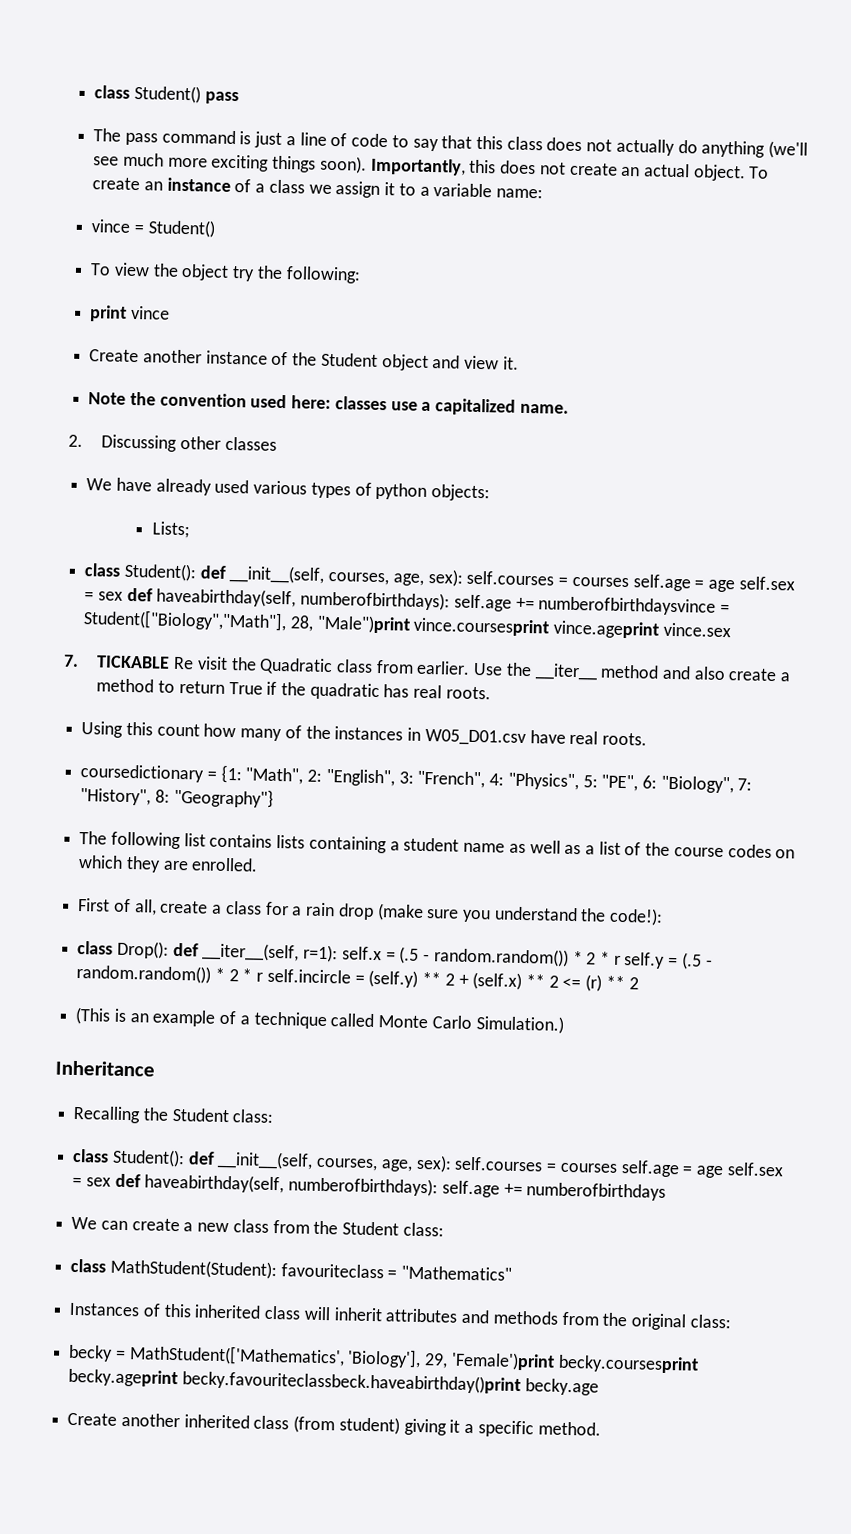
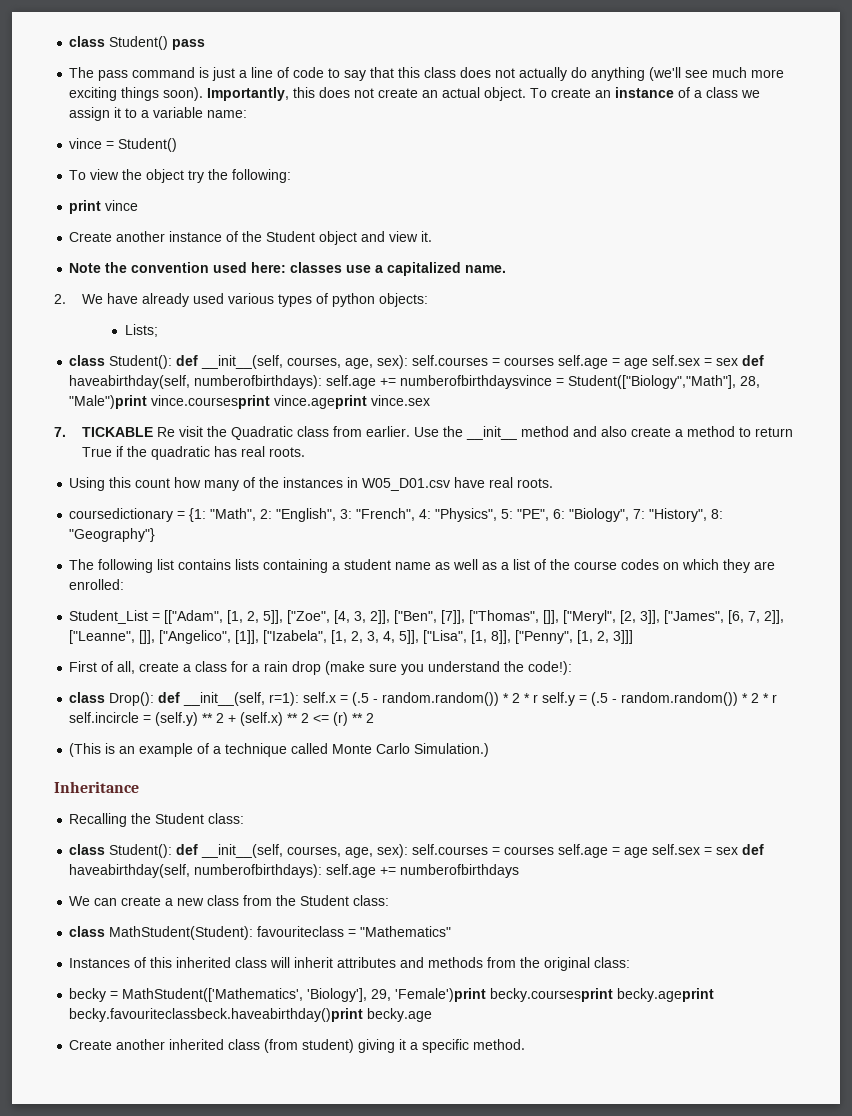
- 2. Discussing other classes
- We have already used various types of python objects:
+ 2. We have already used various types of python objects:
- Use the __iter__ method and also create a method to return True if the quadratic has real roots.
+ Use the __init__ method and also create a method to return True if the quadratic has real roots.
- The following list contains lists containing a student name as well as a list of the course codes on which they are enrolled.
+ The following list contains lists containing a student name as well as a list of the course codes on which they are enrolled:
+ Student_List = [["Adam", [1, 2, 5]], ["Zoe", [4, 3, 2]], ["Ben", [7]], ["Thomas", []], ["Meryl", [2, 3]], ["James", [6, 7, 2]], ["Leanne", []], ["Angelico", [1]], ["Izabela", [1, 2, 3, 4, 5]], ["Lisa", [1, 8]], ["Penny", [1, 2, 3]]]
- class Drop(): def __iter__(self, r=1): self.x = (.5 - random.random()) * 2 * r self.y = (.5 - random.random()) * 2 * r self.incircle = (self.y) ** 2 + (self.x) ** 2 <= (r) ** 2
+ class Drop(): def __init__(self, r=1): self.x = (.5 - random.random()) * 2 * r self.y = (.5 - random.random()) * 2 * r self.incircle = (self.y) ** 2 + (self.x) ** 2 <= (r) ** 2

